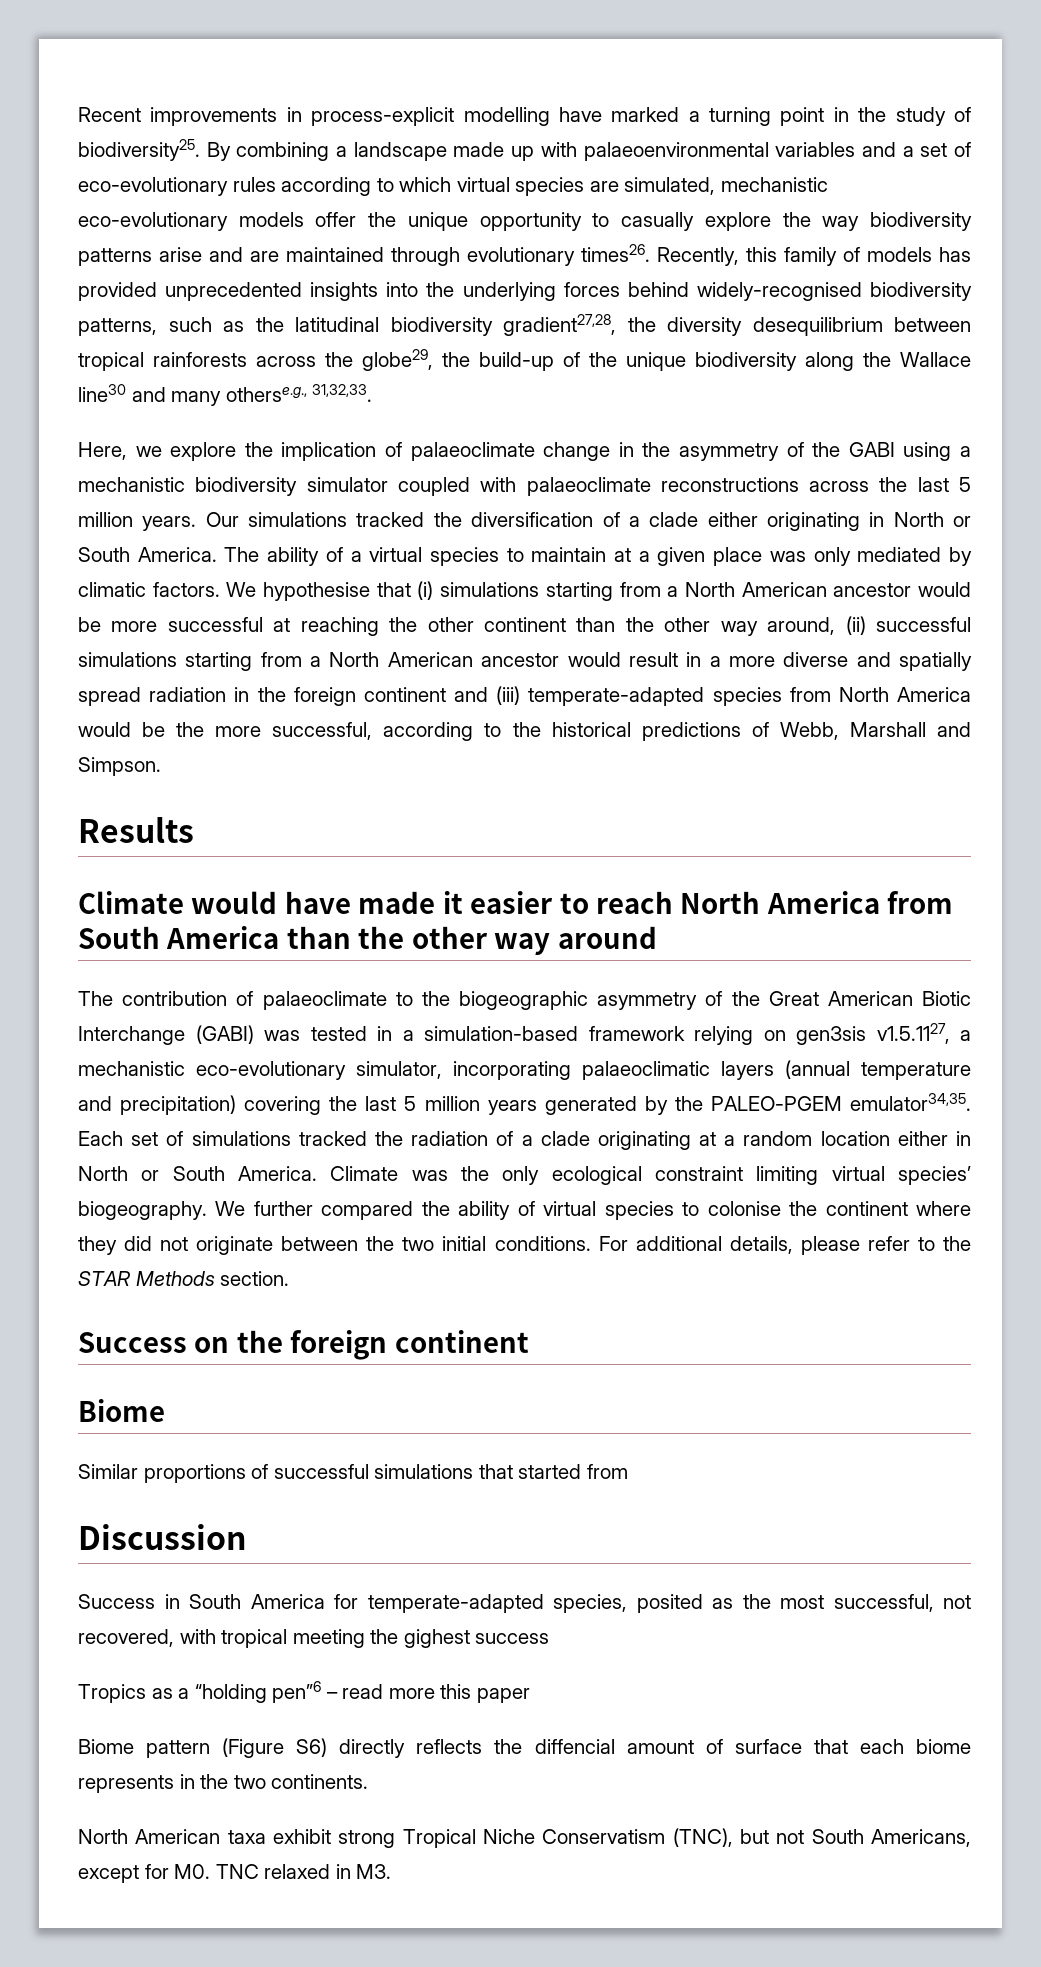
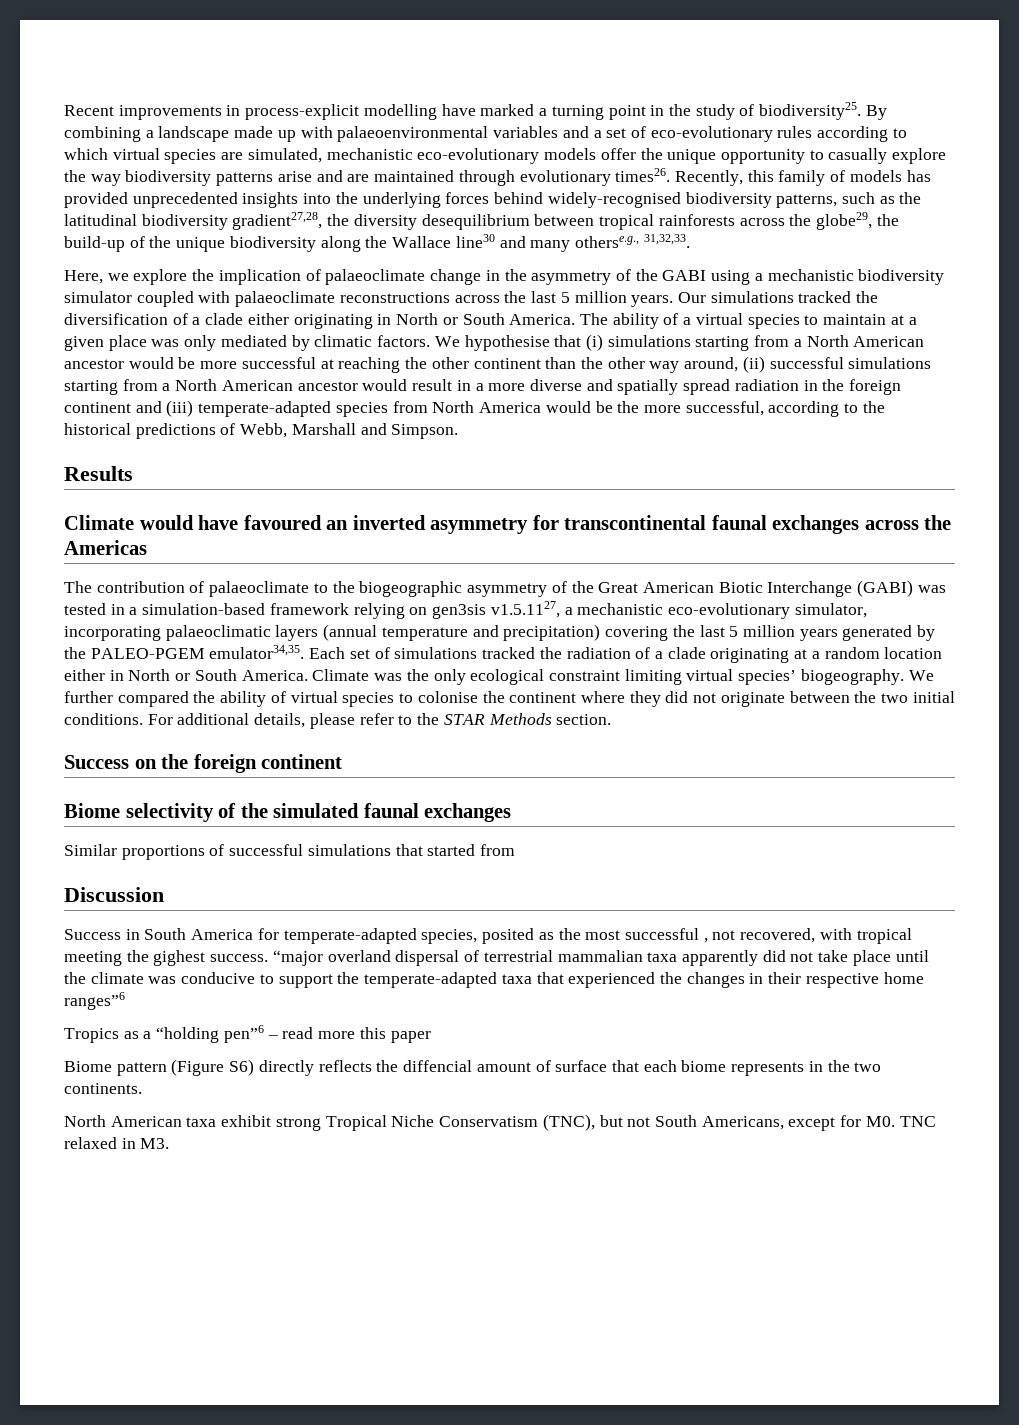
- Climate would have made it easier to reach North America from South America than the other way around
+ Climate would have favoured an inverted asymmetry for transcontinental faunal exchanges across the Americas
  Success on the foreign continent
- Biome
+ Biome selectivity of the simulated faunal exchanges
- Success in South America for temperate-adapted species, posited as the most successful, not recovered, with tropical meeting the gighest success
+ Success in South America for temperate-adapted species, posited as the most successful , not recovered, with tropical meeting the gighest success. “major overland dispersal of terrestrial mammalian taxa apparently did not take place until the climate was conducive to support the temperate-adapted taxa that experienced the changes in their respective home ranges”6

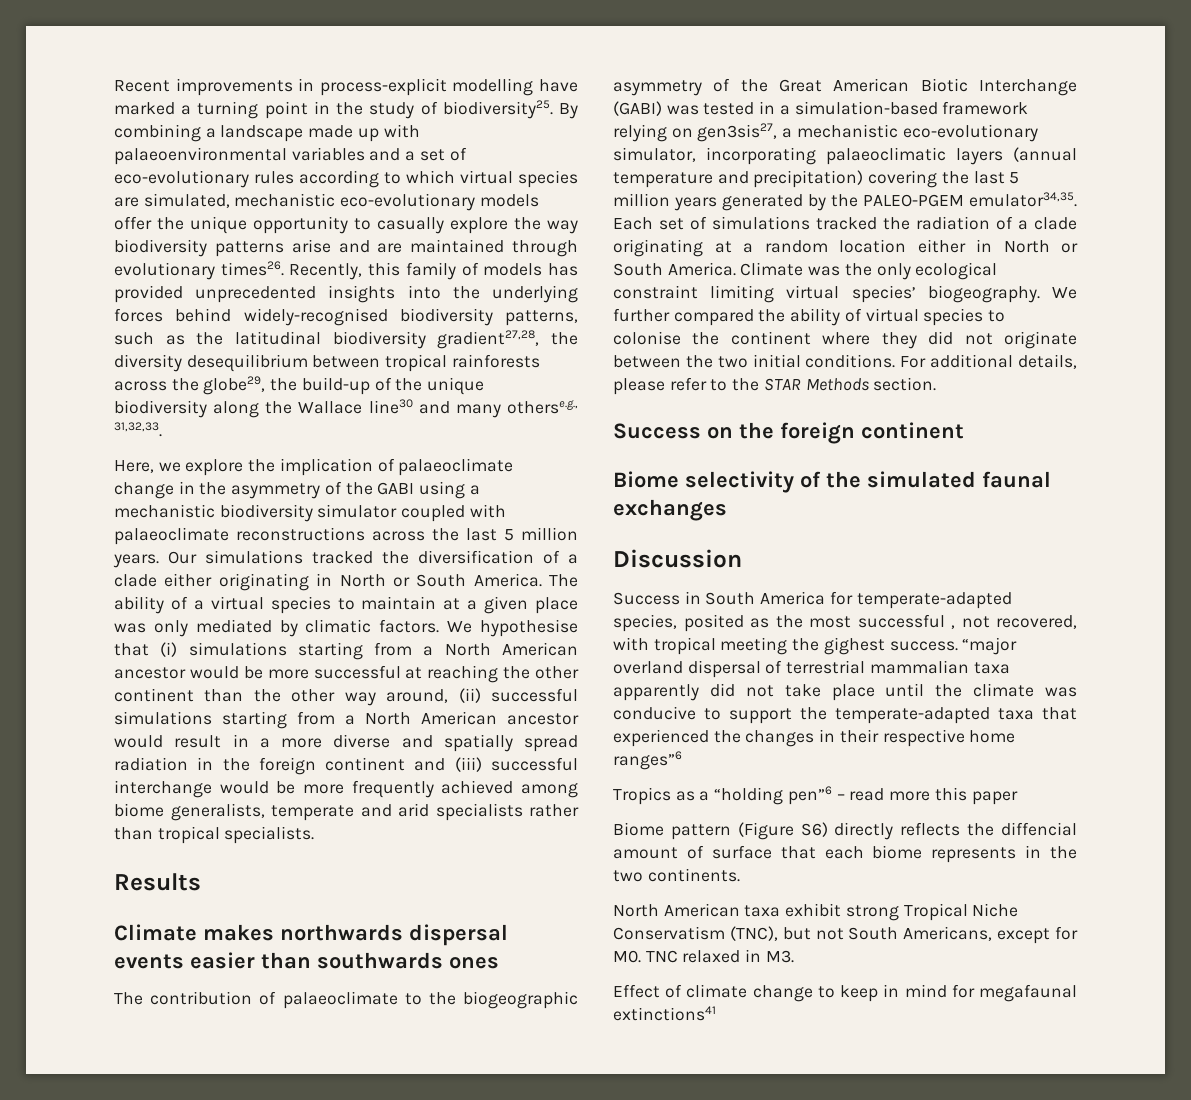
- We hypothesise that (i) simulations starting from a North American ancestor would be more successful at reaching the other continent than the other way around, (ii) successful simulations starting from a North American ancestor would result in a more diverse and spatially spread radiation in the foreign continent and (iii) temperate-adapted species from North America would be the more successful, according to the historical predictions of Webb, Marshall and Simpson.
+ We hypothesise that (i) simulations starting from a North American ancestor would be more successful at reaching the other continent than the other way around, (ii) successful simulations starting from a North American ancestor would result in a more diverse and spatially spread radiation in the foreign continent and (iii) successful interchange would be more frequently achieved among biome generalists, temperate and arid specialists rather than tropical specialists.
  Results
- Climate would have favoured an inverted asymmetry for transcontinental faunal exchanges across the Americas
+ Climate makes northwards dispersal events easier than southwards ones
- The contribution of palaeoclimate to the biogeographic asymmetry of the Great American Biotic Interchange (GABI) was tested in a simulation-based framework relying on gen3sis v1.5.1127, a mechanistic eco-evolutionary simulator, incorporating palaeoclimatic layers (annual temperature and precipitation) covering the last 5 million years generated by the PALEO-PGEM emulator34,35.
+ The contribution of palaeoclimate to the biogeographic asymmetry of the Great American Biotic Interchange (GABI) was tested in a simulation-based framework relying on gen3sis27, a mechanistic eco-evolutionary simulator, incorporating palaeoclimatic layers (annual temperature and precipitation) covering the last 5 million years generated by the PALEO-PGEM emulator34,35.
- Similar proportions of successful simulations that started from
+ Effect of climate change to keep in mind for megafaunal extinctions41

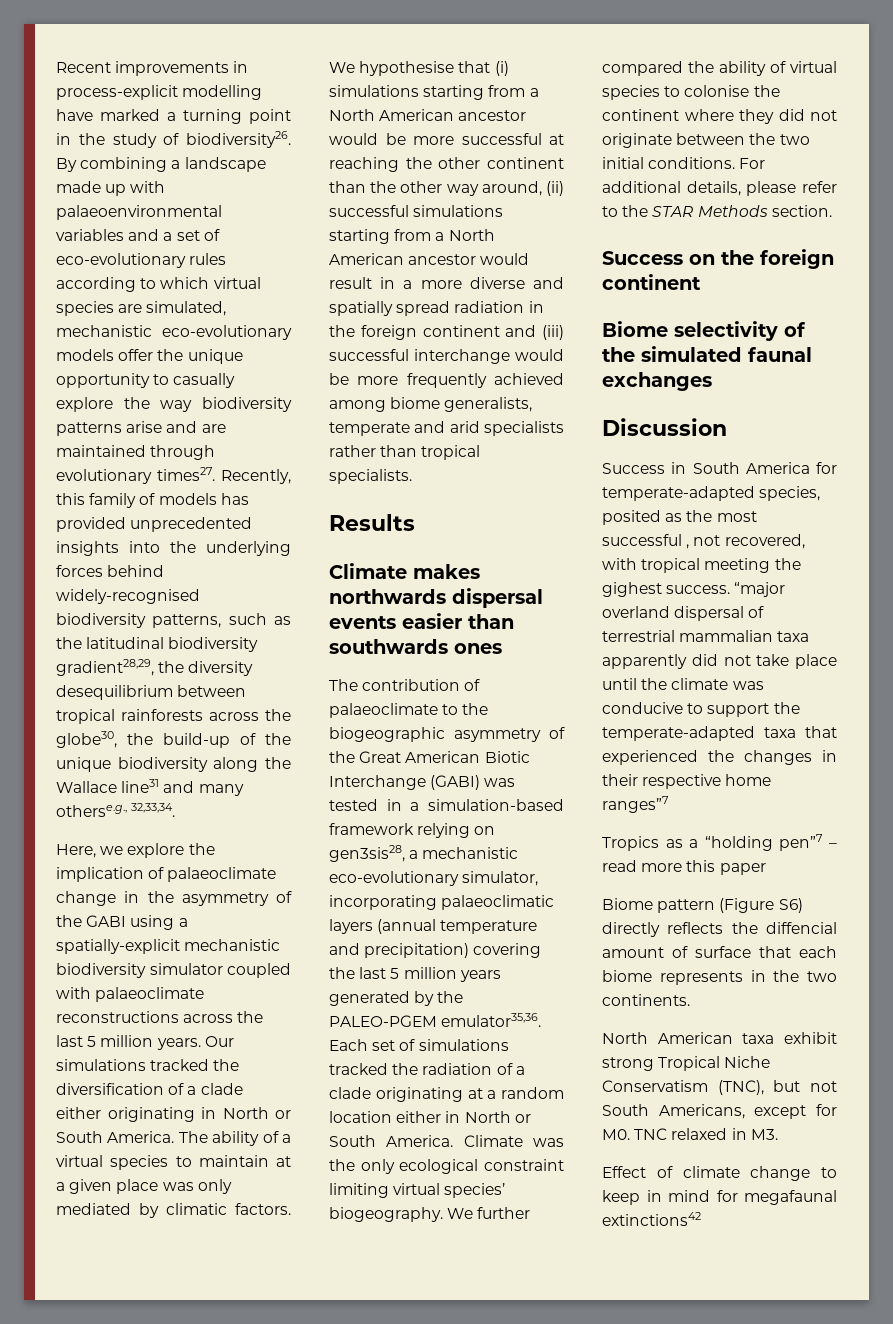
- Recent improvements in process-explicit modelling have marked a turning point in the study of biodiversity25.
+ Recent improvements in process-explicit modelling have marked a turning point in the study of biodiversity26.
- By combining a landscape made up with palaeoenvironmental variables and a set of eco-evolutionary rules according to which virtual species are simulated, mechanistic eco-evolutionary models offer the unique opportunity to casually explore the way biodiversity patterns arise and are maintained through evolutionary times26.
+ By combining a landscape made up with palaeoenvironmental variables and a set of eco-evolutionary rules according to which virtual species are simulated, mechanistic eco-evolutionary models offer the unique opportunity to casually explore the way biodiversity patterns arise and are maintained through evolutionary times27.
- Recently, this family of models has provided unprecedented insights into the underlying forces behind widely-recognised biodiversity patterns, such as the latitudinal biodiversity gradient27,28, the diversity desequilibrium between tropical rainforests across the globe29, the build-up of the unique biodiversity along the Wallace line30 and many otherse.g., 31,32,33.
+ Recently, this family of models has provided unprecedented insights into the underlying forces behind widely-recognised biodiversity patterns, such as the latitudinal biodiversity gradient28,29, the diversity desequilibrium between tropical rainforests across the globe30, the build-up of the unique biodiversity along the Wallace line31 and many otherse.g., 32,33,34.
- Here, we explore the implication of palaeoclimate change in the asymmetry of the GABI using a mechanistic biodiversity simulator coupled with palaeoclimate reconstructions across the last 5 million years.
+ Here, we explore the implication of palaeoclimate change in the asymmetry of the GABI using a spatially-explicit mechanistic biodiversity simulator coupled with palaeoclimate reconstructions across the last 5 million years.
- The contribution of palaeoclimate to the biogeographic asymmetry of the Great American Biotic Interchange (GABI) was tested in a simulation-based framework relying on gen3sis27, a mechanistic eco-evolutionary simulator, incorporating palaeoclimatic layers (annual temperature and precipitation) covering the last 5 million years generated by the PALEO-PGEM emulator34,35.
+ The contribution of palaeoclimate to the biogeographic asymmetry of the Great American Biotic Interchange (GABI) was tested in a simulation-based framework relying on gen3sis28, a mechanistic eco-evolutionary simulator, incorporating palaeoclimatic layers (annual temperature and precipitation) covering the last 5 million years generated by the PALEO-PGEM emulator35,36.
- “major overland dispersal of terrestrial mammalian taxa apparently did not take place until the climate was conducive to support the temperate-adapted taxa that experienced the changes in their respective home ranges”6
+ “major overland dispersal of terrestrial mammalian taxa apparently did not take place until the climate was conducive to support the temperate-adapted taxa that experienced the changes in their respective home ranges”7
- Tropics as a “holding pen”6 – read more this paper
+ Tropics as a “holding pen”7 – read more this paper
- Effect of climate change to keep in mind for megafaunal extinctions41
+ Effect of climate change to keep in mind for megafaunal extinctions42

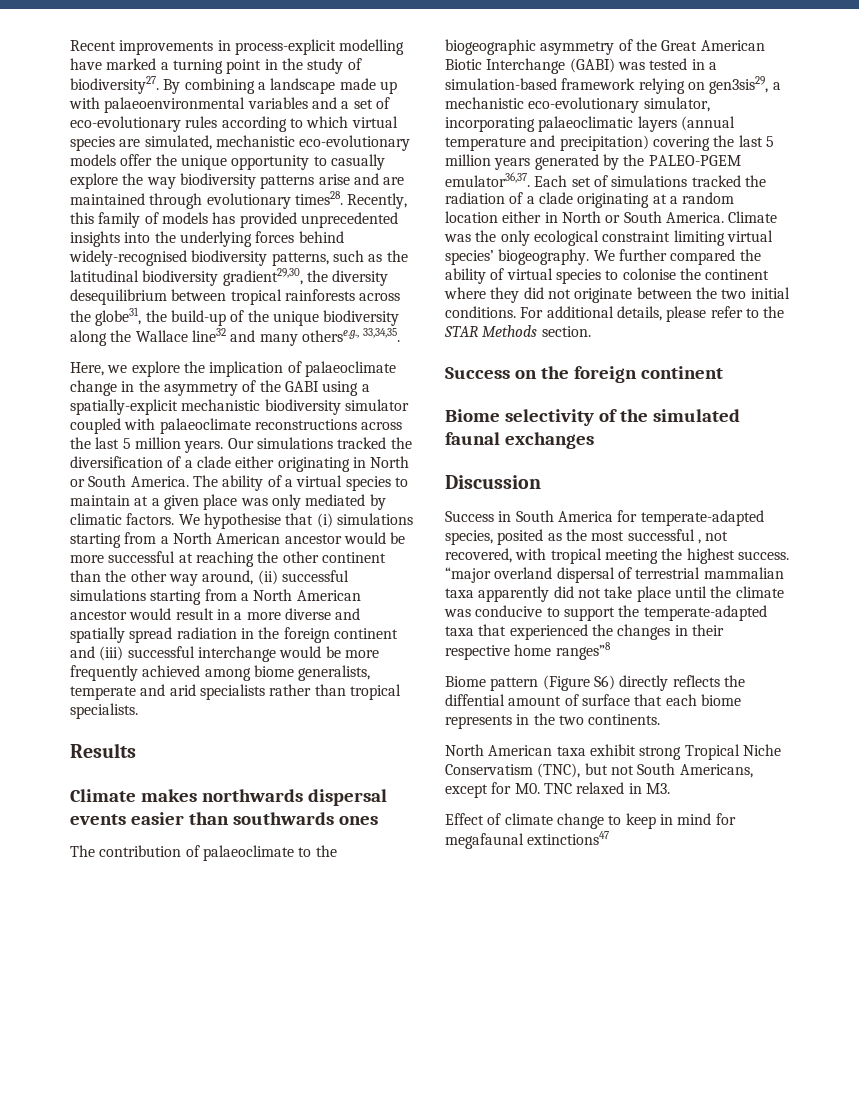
- Recent improvements in process-explicit modelling have marked a turning point in the study of biodiversity26.
+ Recent improvements in process-explicit modelling have marked a turning point in the study of biodiversity27.
- By combining a landscape made up with palaeoenvironmental variables and a set of eco-evolutionary rules according to which virtual species are simulated, mechanistic eco-evolutionary models offer the unique opportunity to casually explore the way biodiversity patterns arise and are maintained through evolutionary times27.
+ By combining a landscape made up with palaeoenvironmental variables and a set of eco-evolutionary rules according to which virtual species are simulated, mechanistic eco-evolutionary models offer the unique opportunity to casually explore the way biodiversity patterns arise and are maintained through evolutionary times28.
- Recently, this family of models has provided unprecedented insights into the underlying forces behind widely-recognised biodiversity patterns, such as the latitudinal biodiversity gradient28,29, the diversity desequilibrium between tropical rainforests across the globe30, the build-up of the unique biodiversity along the Wallace line31 and many otherse.g., 32,33,34.
+ Recently, this family of models has provided unprecedented insights into the underlying forces behind widely-recognised biodiversity patterns, such as the latitudinal biodiversity gradient29,30, the diversity desequilibrium between tropical rainforests across the globe31, the build-up of the unique biodiversity along the Wallace line32 and many otherse.g., 33,34,35.
- The contribution of palaeoclimate to the biogeographic asymmetry of the Great American Biotic Interchange (GABI) was tested in a simulation-based framework relying on gen3sis28, a mechanistic eco-evolutionary simulator, incorporating palaeoclimatic layers (annual temperature and precipitation) covering the last 5 million years generated by the PALEO-PGEM emulator35,36.
+ The contribution of palaeoclimate to the biogeographic asymmetry of the Great American Biotic Interchange (GABI) was tested in a simulation-based framework relying on gen3sis29, a mechanistic eco-evolutionary simulator, incorporating palaeoclimatic layers (annual temperature and precipitation) covering the last 5 million years generated by the PALEO-PGEM emulator36,37.
- Success in South America for temperate-adapted species, posited as the most successful , not recovered, with tropical meeting the gighest success.
+ Success in South America for temperate-adapted species, posited as the most successful , not recovered, with tropical meeting the highest success.
- “major overland dispersal of terrestrial mammalian taxa apparently did not take place until the climate was conducive to support the temperate-adapted taxa that experienced the changes in their respective home ranges”7
- Tropics as a “holding pen”7 – read more this paper
+ “major overland dispersal of terrestrial mammalian taxa apparently did not take place until the climate was conducive to support the temperate-adapted taxa that experienced the changes in their respective home ranges”8
- Biome pattern (Figure S6) directly reflects the diffencial amount of surface that each biome represents in the two continents.
+ Biome pattern (Figure S6) directly reflects the diffential amount of surface that each biome represents in the two continents.
- Effect of climate change to keep in mind for megafaunal extinctions42
+ Effect of climate change to keep in mind for megafaunal extinctions47

